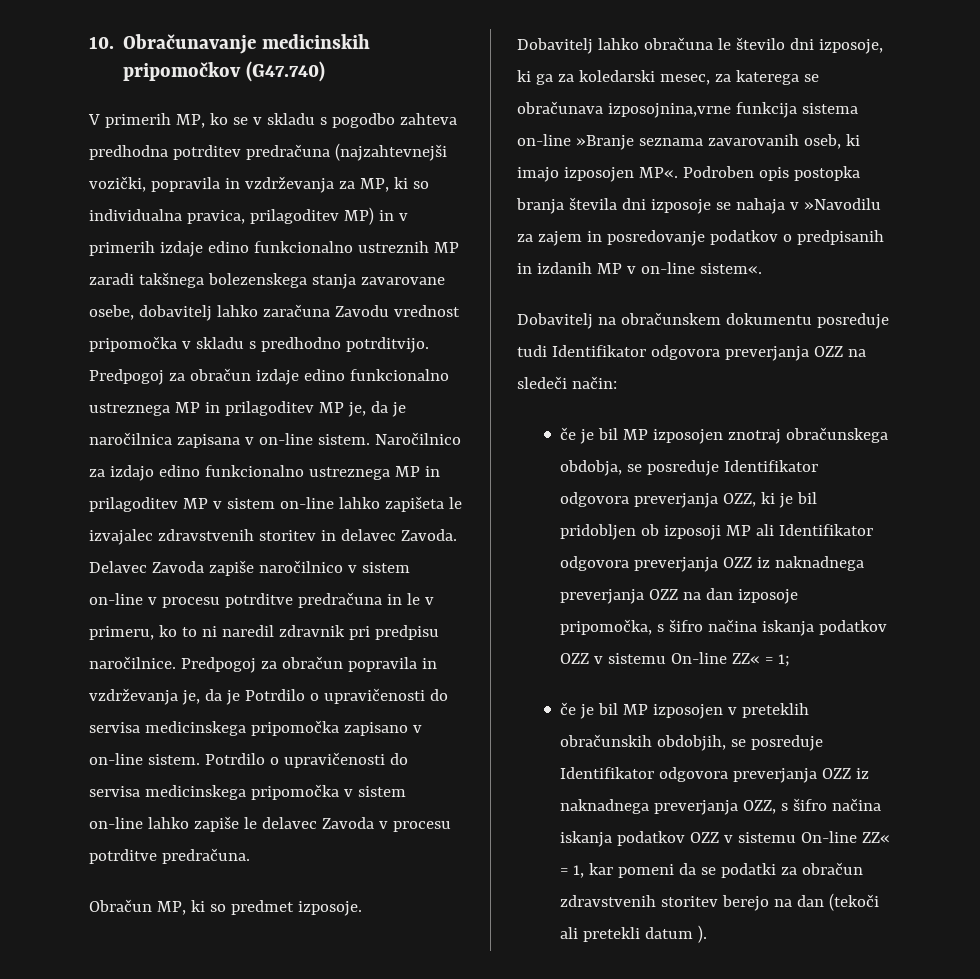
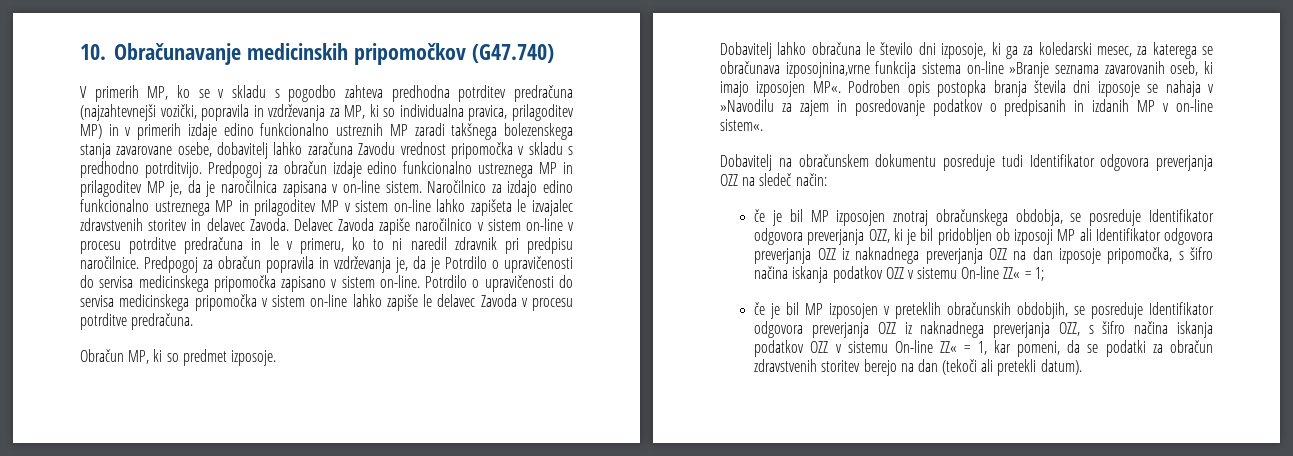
- Predpogoj za obračun popravila in vzdrževanja je, da je Potrdilo o upravičenosti do servisa medicinskega pripomočka zapisano v on-line sistem.
+ Predpogoj za obračun popravila in vzdrževanja je, da je Potrdilo o upravičenosti do servisa medicinskega pripomočka zapisano v sistem on-line.
- Dobavitelj na obračunskem dokumentu posreduje tudi Identifikator odgovora preverjanja OZZ na sledeči način:
+ Dobavitelj na obračunskem dokumentu posreduje tudi Identifikator odgovora preverjanja OZZ na sledeč način:
- če je bil MP izposojen v preteklih obračunskih obdobjih, se posreduje Identifikator odgovora preverjanja OZZ iz naknadnega preverjanja OZZ, s šifro načina iskanja podatkov OZZ v sistemu On-line ZZ« = 1, kar pomeni da se podatki za obračun zdravstvenih storitev berejo na dan (tekoči ali pretekli datum ).
+ če je bil MP izposojen v preteklih obračunskih obdobjih, se posreduje Identifikator odgovora preverjanja OZZ iz naknadnega preverjanja OZZ, s šifro načina iskanja podatkov OZZ v sistemu On-line ZZ« = 1, kar pomeni, da se podatki za obračun zdravstvenih storitev berejo na dan (tekoči ali pretekli datum).

